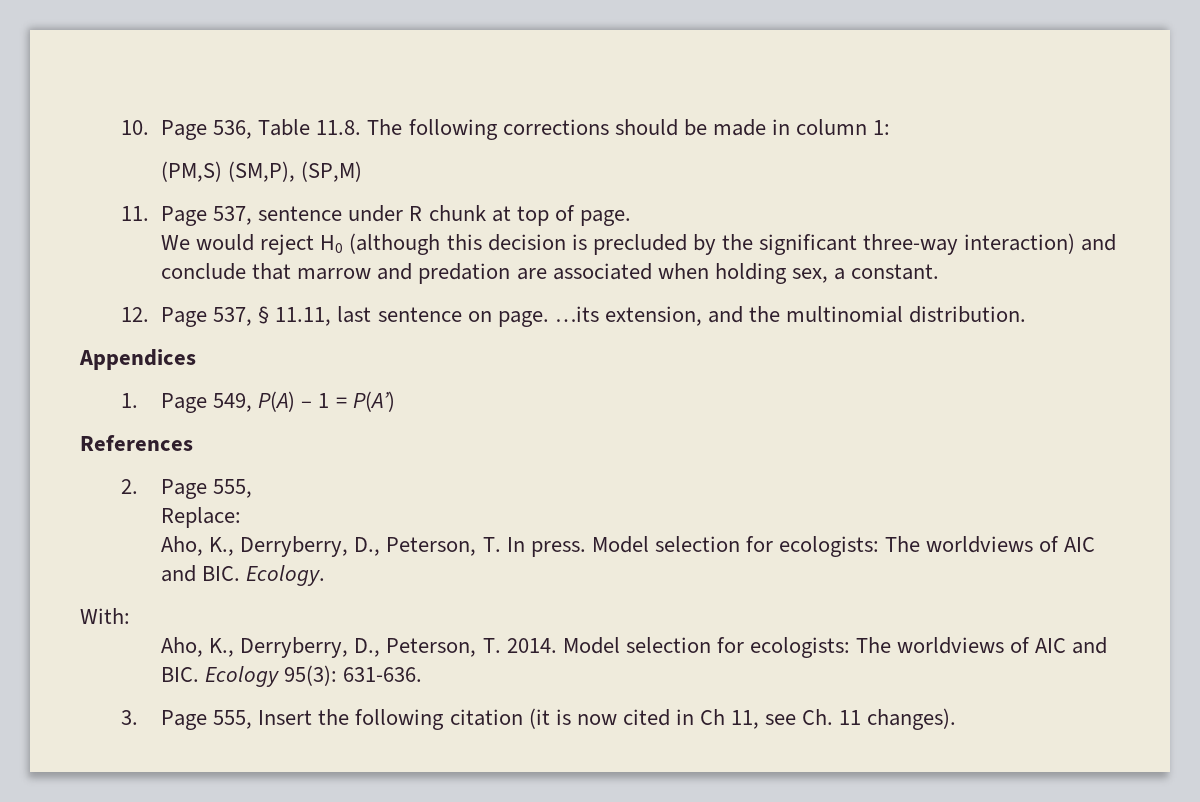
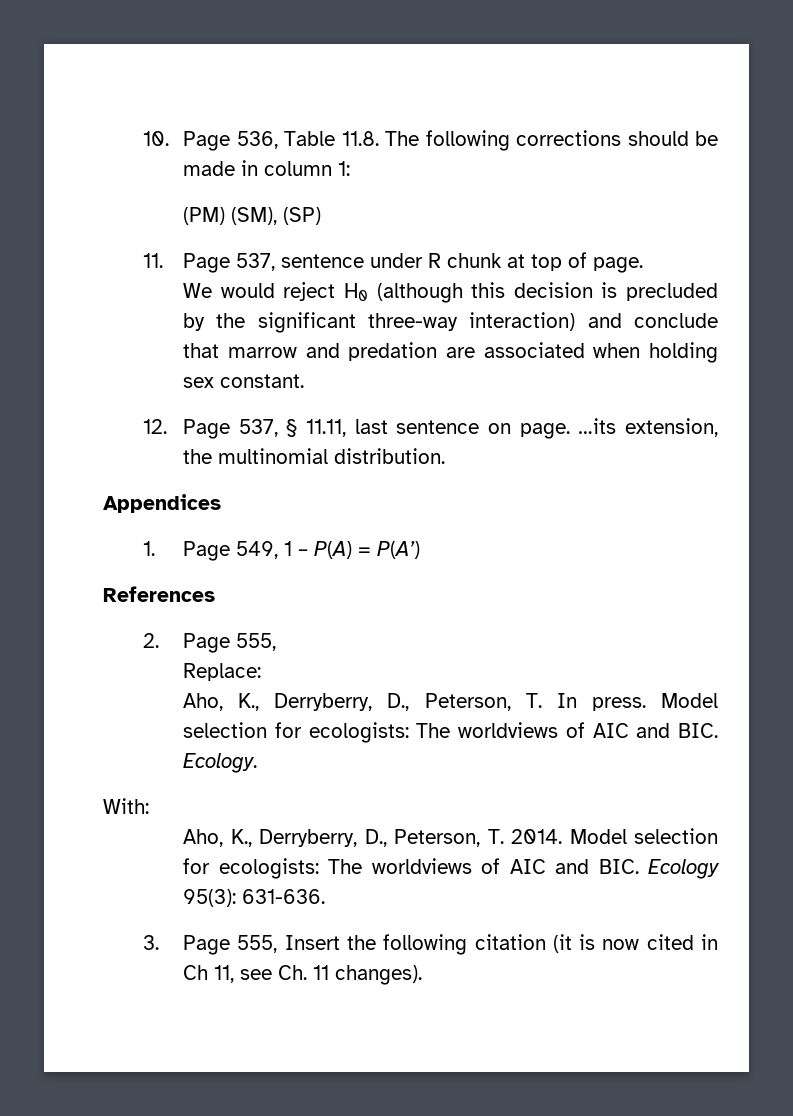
- (PM,S) (SM,P), (SP,M)
+ (PM) (SM), (SP)
- We would reject H0 (although this decision is precluded by the significant three-way interaction) and conclude that marrow and predation are associated when holding sex, a constant.
+ We would reject H0 (although this decision is precluded by the significant three-way interaction) and conclude that marrow and predation are associated when holding sex constant.
- …its extension, and the multinomial distribution.
+ …its extension, the multinomial distribution.
- 1. Page 549, P(A) – 1 = P(A’)
+ 1. Page 549, 1 – P(A) = P(A’)

